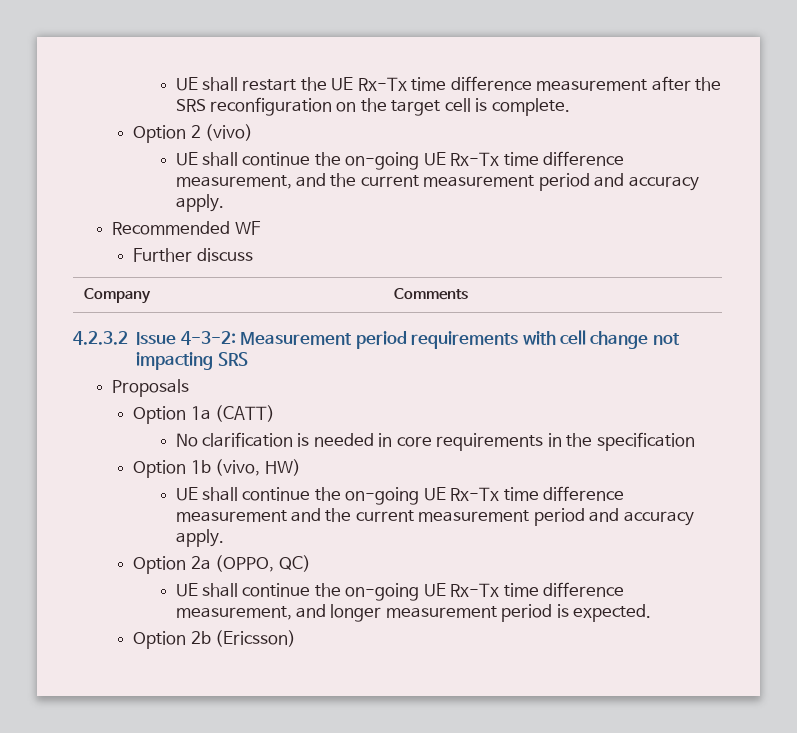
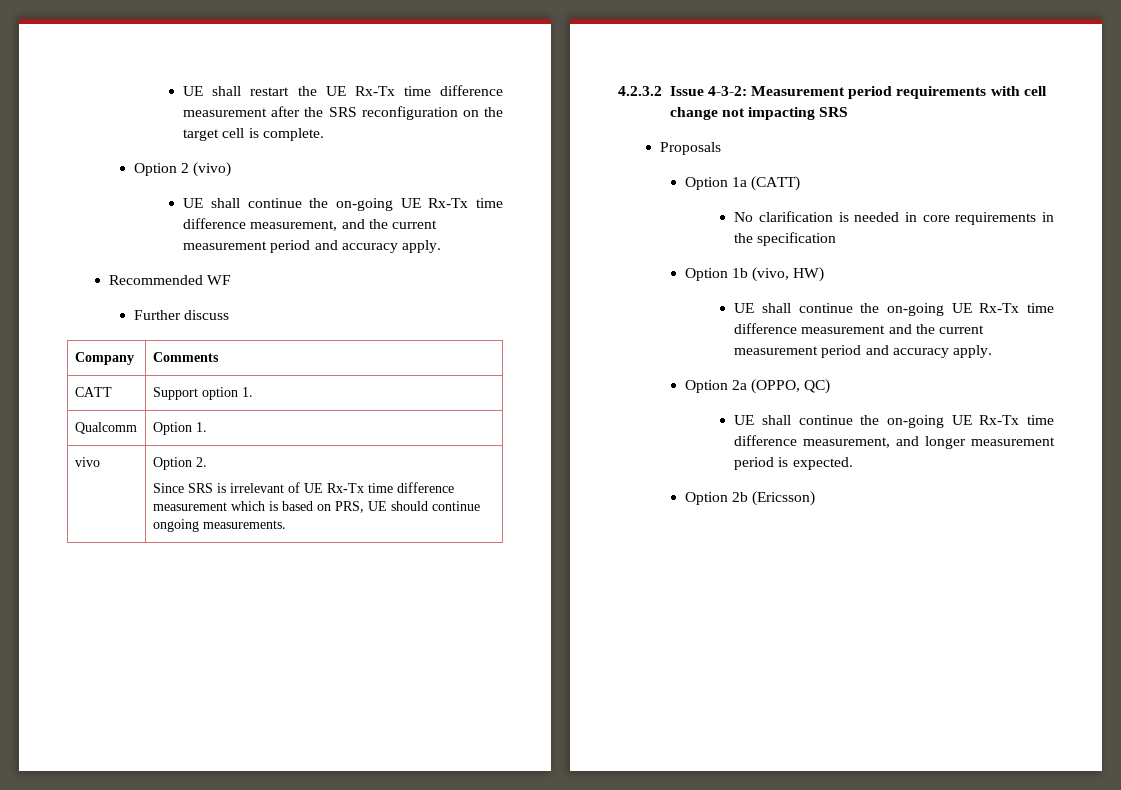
+ CATT | Support option 1.
+ Qualcomm | Option 1.
+ vivo | Option 2.
+ Since SRS is irrelevant of UE Rx-Tx time difference measurement which is based on PRS, UE should continue ongoing measurements.

